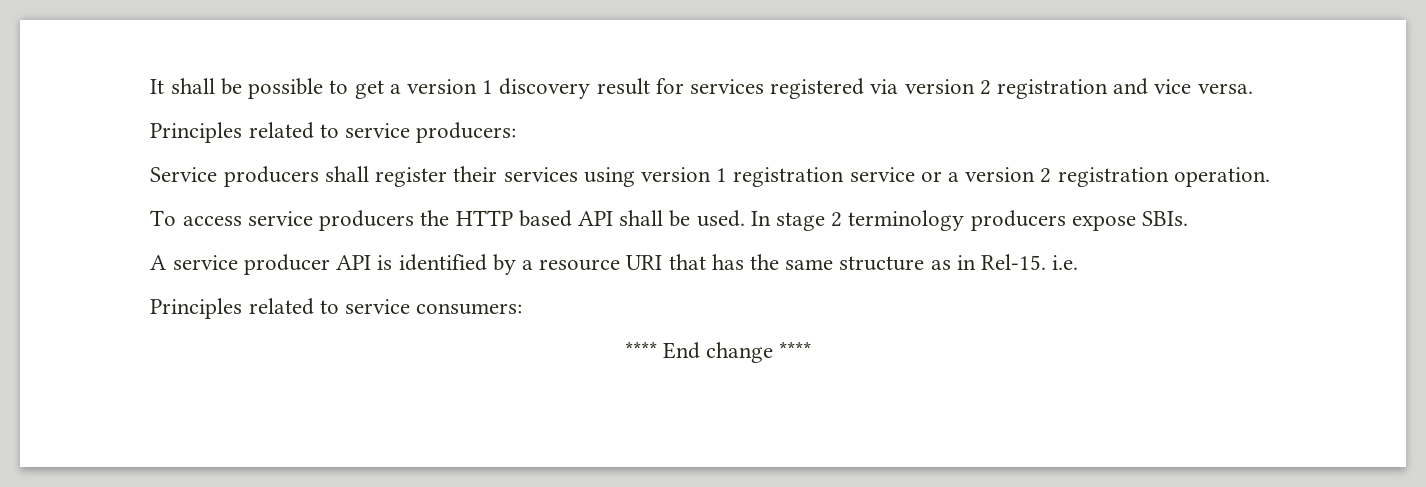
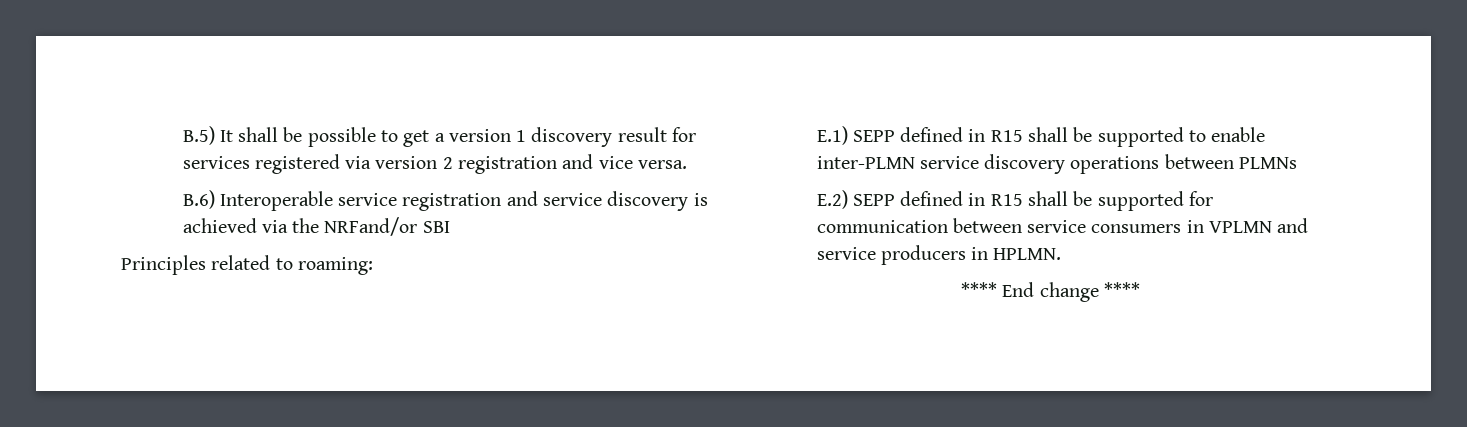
- It shall be possible to get a version 1 discovery result for services registered via version 2 registration and vice versa.
+ B.5) It shall be possible to get a version 1 discovery result for services registered via version 2 registration and vice versa.
- Principles related to service producers:
- Service producers shall register their services using version 1 registration service or a version 2 registration operation.
- To access service producers the HTTP based API shall be used. In stage 2 terminology producers expose SBIs.
- A service producer API is identified by a resource URI that has the same structure as in Rel-15. i.e.
- Principles related to service consumers:
+ B.6) Interoperable service registration and service discovery is achieved via the NRFand/or SBI
+ Principles related to roaming:
+ E.1) SEPP defined in R15 shall be supported to enable inter-PLMN service discovery operations between PLMNs
+ E.2) SEPP defined in R15 shall be supported for communication between service consumers in VPLMN and service producers in HPLMN.

